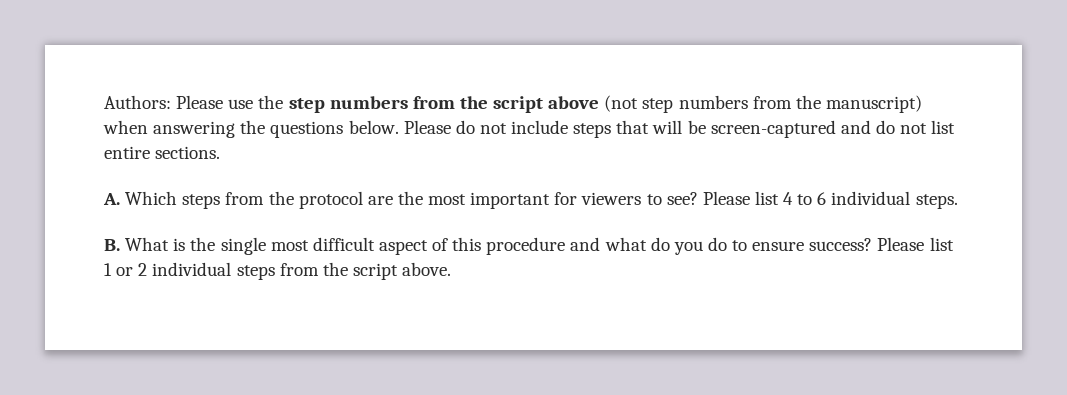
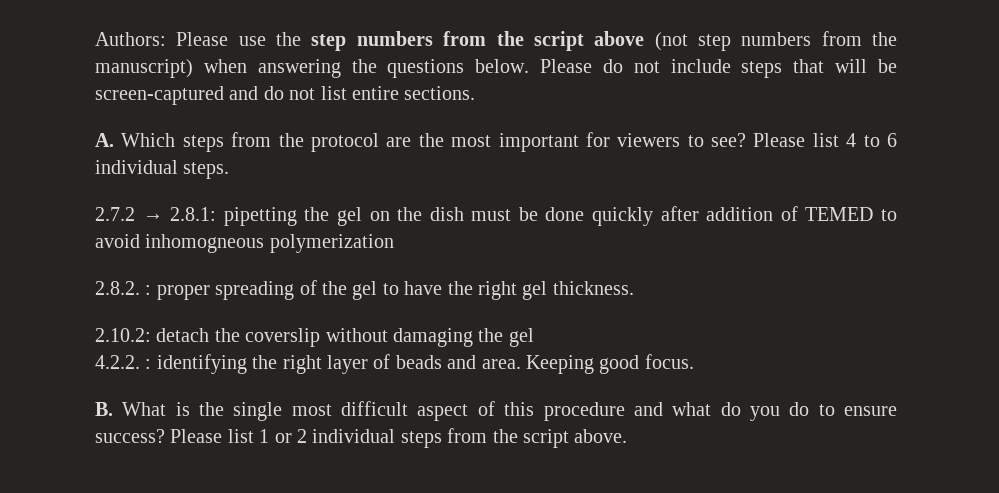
+ 2.7.2 → 2.8.1: pipetting the gel on the dish must be done quickly after addition of TEMED to avoid inhomogneous polymerization
+ 2.8.2. : proper spreading of the gel to have the right gel thickness.
+ 2.10.2: detach the coverslip without damaging the gel
+ 4.2.2. : identifying the right layer of beads and area. Keeping good focus.

